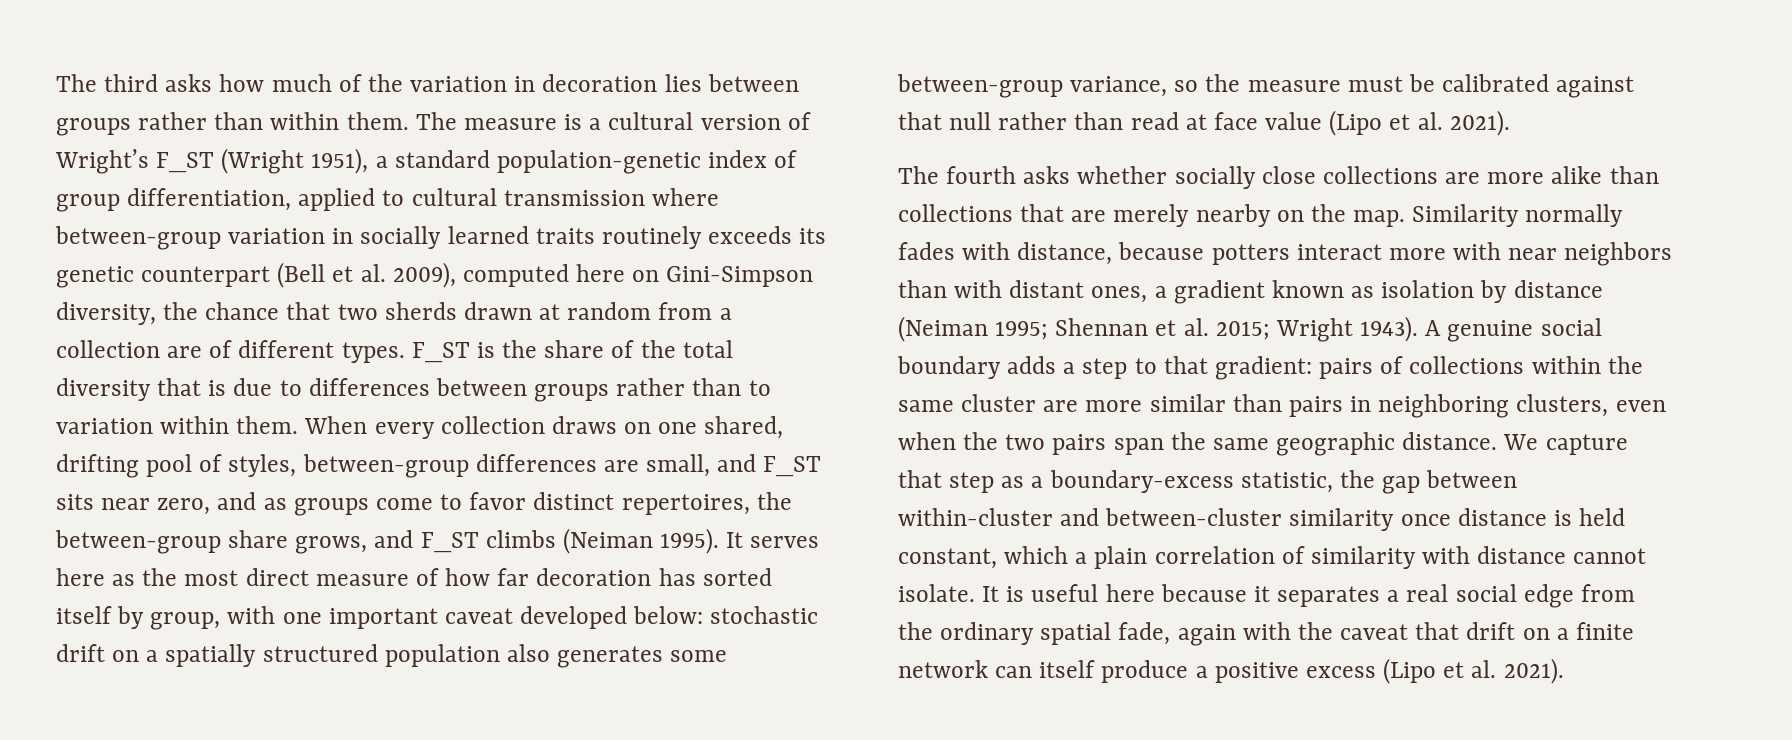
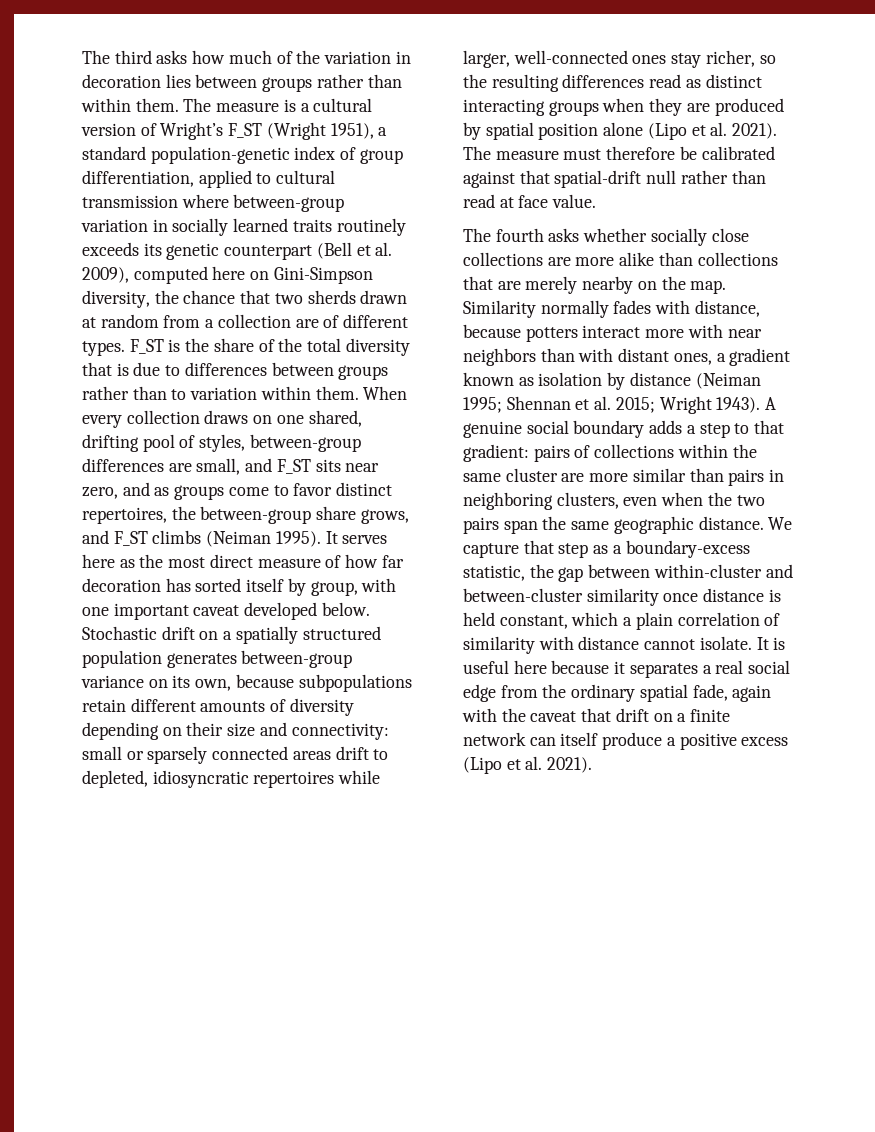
- It serves here as the most direct measure of how far decoration has sorted itself by group, with one important caveat developed below: stochastic drift on a spatially structured population also generates some between-group variance, so the measure must be calibrated against that null rather than read at face value (Lipo et al. 2021).
+ It serves here as the most direct measure of how far decoration has sorted itself by group, with one important caveat developed below. Stochastic drift on a spatially structured population generates between-group variance on its own, because subpopulations retain different amounts of diversity depending on their size and connectivity: small or sparsely connected areas drift to depleted, idiosyncratic repertoires while larger, well-connected ones stay richer, so the resulting differences read as distinct interacting groups when they are produced by spatial position alone (Lipo et al. 2021). The measure must therefore be calibrated against that spatial-drift null rather than read at face value.

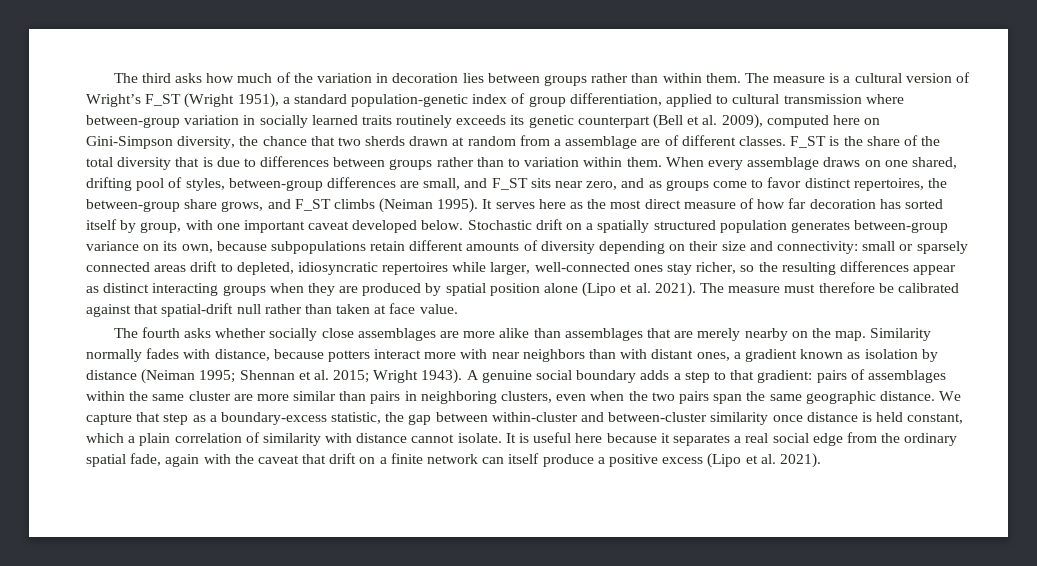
- The measure is a cultural version of Wright’s F_ST (Wright 1951), a standard population-genetic index of group differentiation, applied to cultural transmission where between-group variation in socially learned traits routinely exceeds its genetic counterpart (Bell et al. 2009), computed here on Gini-Simpson diversity, the chance that two sherds drawn at random from a collection are of different types.
+ The measure is a cultural version of Wright’s F_ST (Wright 1951), a standard population-genetic index of group differentiation, applied to cultural transmission where between-group variation in socially learned traits routinely exceeds its genetic counterpart (Bell et al. 2009), computed here on Gini-Simpson diversity, the chance that two sherds drawn at random from a assemblage are of different classes.
- When every collection draws on one shared, drifting pool of styles, between-group differences are small, and F_ST sits near zero, and as groups come to favor distinct repertoires, the between-group share grows, and F_ST climbs (Neiman 1995).
+ When every assemblage draws on one shared, drifting pool of styles, between-group differences are small, and F_ST sits near zero, and as groups come to favor distinct repertoires, the between-group share grows, and F_ST climbs (Neiman 1995).
- small or sparsely connected areas drift to depleted, idiosyncratic repertoires while larger, well-connected ones stay richer, so the resulting differences read as distinct interacting groups when they are produced by spatial position alone (Lipo et al. 2021).
+ small or sparsely connected areas drift to depleted, idiosyncratic repertoires while larger, well-connected ones stay richer, so the resulting differences appear as distinct interacting groups when they are produced by spatial position alone (Lipo et al. 2021).
- The measure must therefore be calibrated against that spatial-drift null rather than read at face value.
+ The measure must therefore be calibrated against that spatial-drift null rather than taken at face value.
- The fourth asks whether socially close collections are more alike than collections that are merely nearby on the map.
+ The fourth asks whether socially close assemblages are more alike than assemblages that are merely nearby on the map.
- A genuine social boundary adds a step to that gradient: pairs of collections within the same cluster are more similar than pairs in neighboring clusters, even when the two pairs span the same geographic distance.
+ A genuine social boundary adds a step to that gradient: pairs of assemblages within the same cluster are more similar than pairs in neighboring clusters, even when the two pairs span the same geographic distance.

